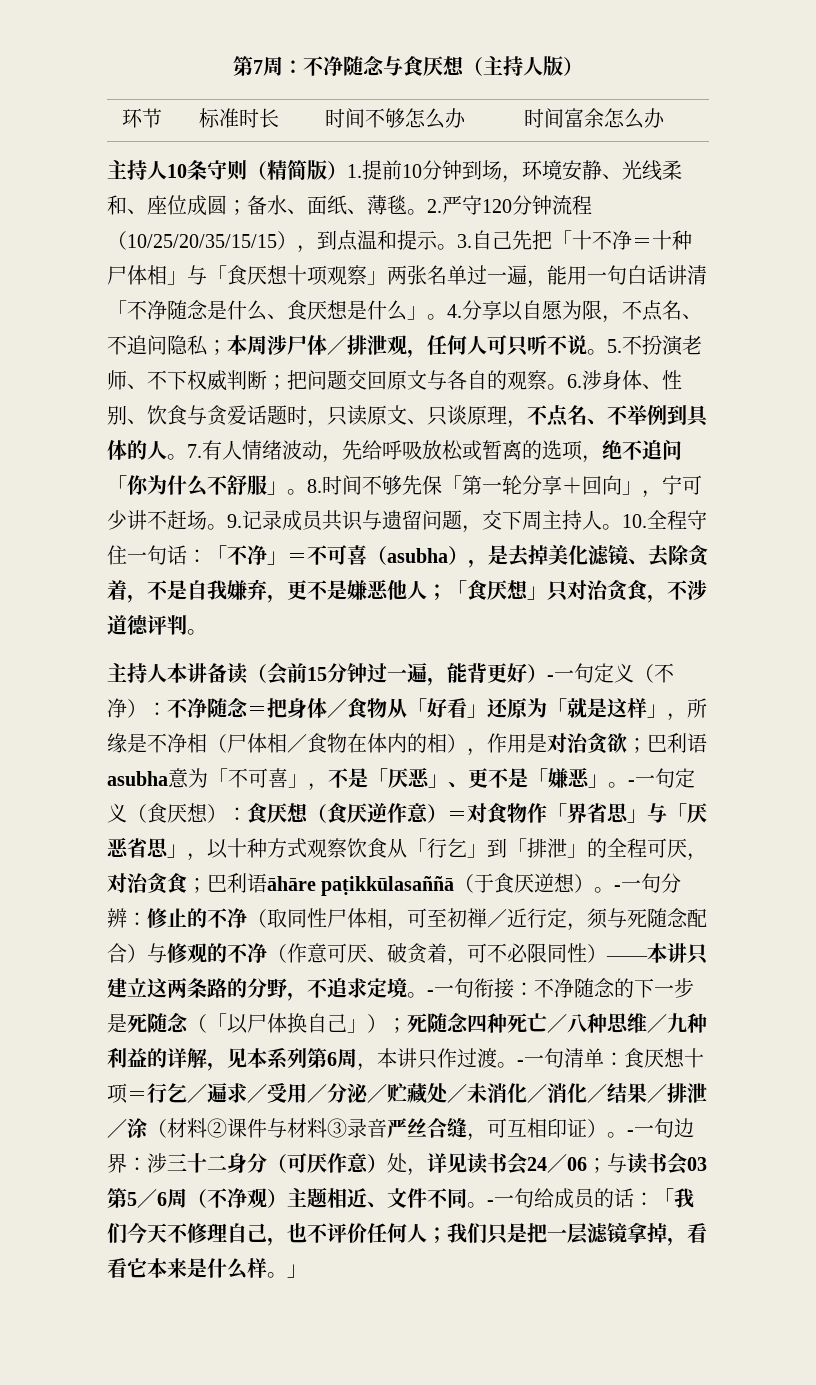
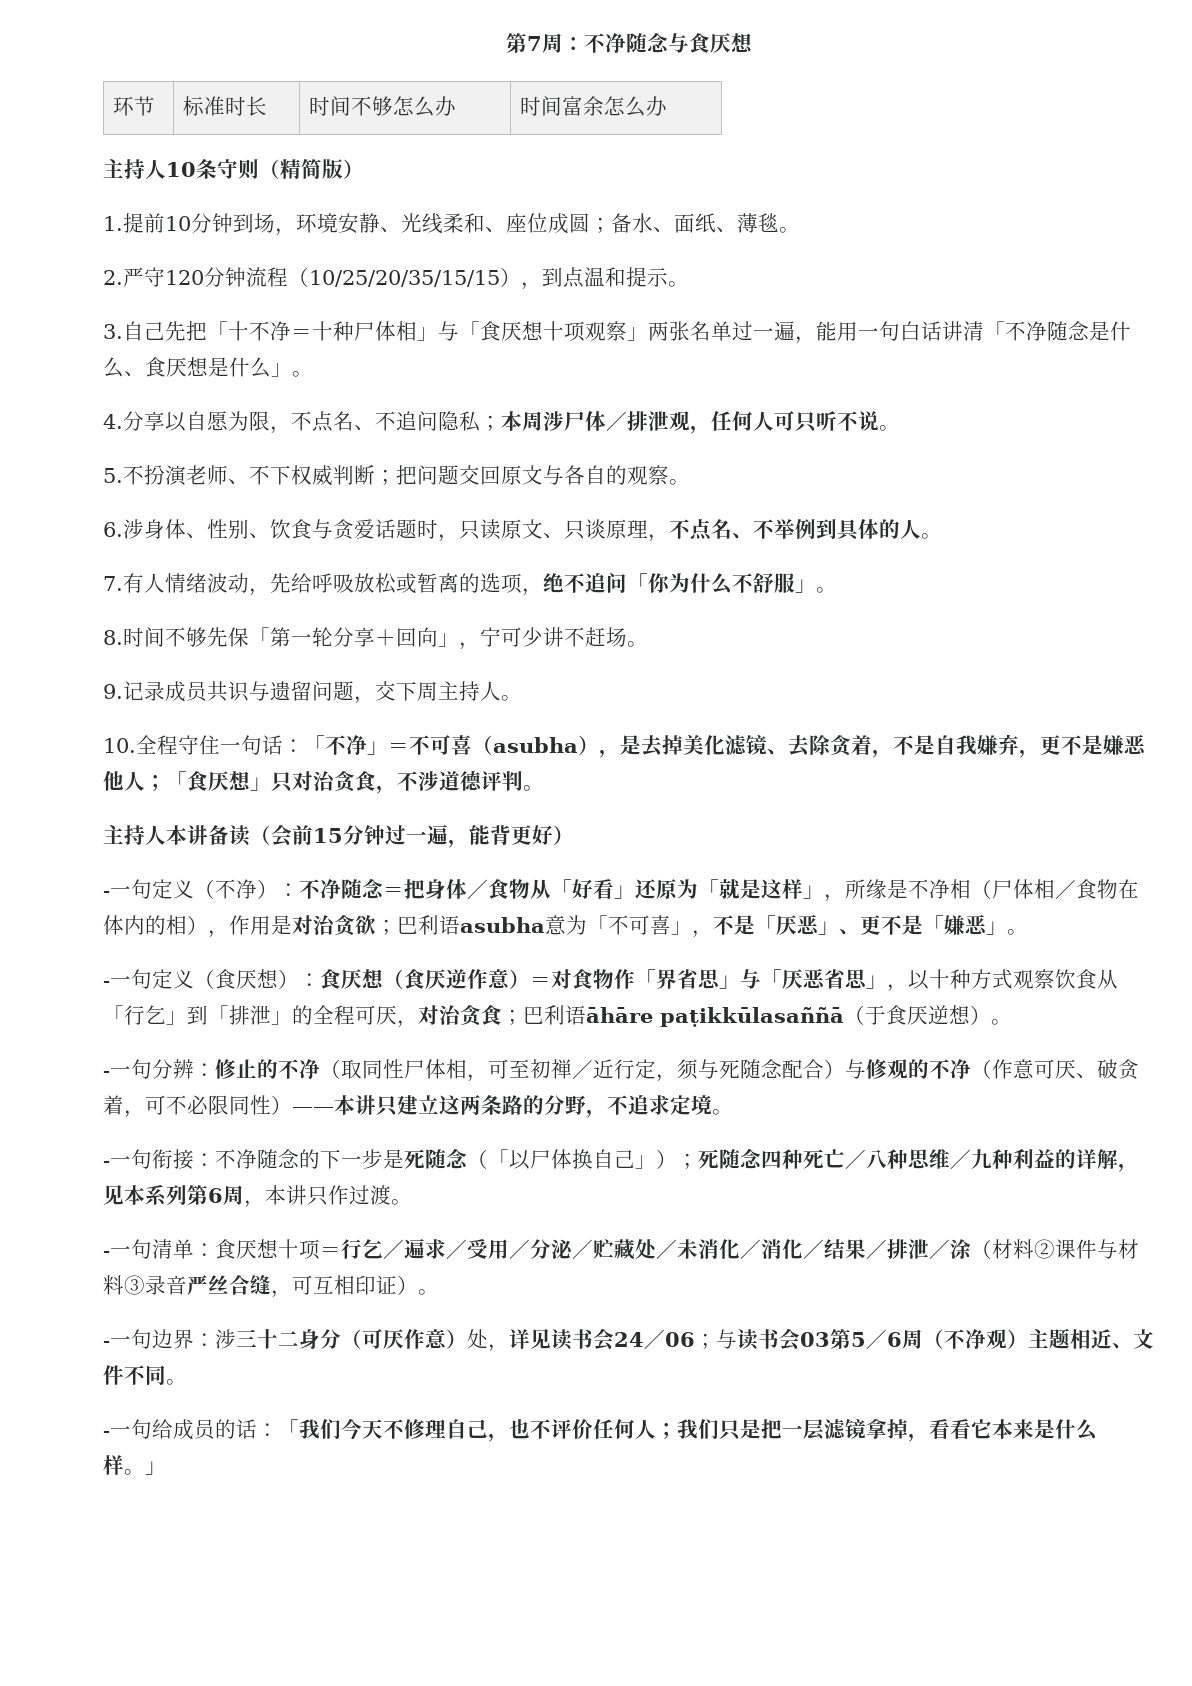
- 第7周：不净随念与食厌想（主持人版）
+ 第7周：不净随念与食厌想
- 主持人10条守则（精简版）1.提前10分钟到场，环境安静、光线柔和、座位成圆；
+ 主持人10条守则（精简版）
+ 1.提前10分钟到场，环境安静、光线柔和、座位成圆；
- 备水、面纸、薄毯。2.严守120分钟流程（10/25/20/35/15/15），到点温和提示。3.自己先把「十不净＝十种尸体相」与「食厌想十项观察」两张名单过一遍，能用一句白话讲清「不净随念是什么、食厌想是什么」。4.分享以自愿为限，不点名、不追问隐私；
+ 备水、面纸、薄毯。
+ 2.严守120分钟流程（10/25/20/35/15/15），到点温和提示。
+ 3.自己先把「十不净＝十种尸体相」与「食厌想十项观察」两张名单过一遍，能用一句白话讲清「不净随念是什么、食厌想是什么」。
+ 4.分享以自愿为限，不点名、不追问隐私；
- 本周涉尸体／排泄观，任何人可只听不说。5.不扮演老师、不下权威判断；
+ 本周涉尸体／排泄观，任何人可只听不说。
+ 5.不扮演老师、不下权威判断；
- 把问题交回原文与各自的观察。6.涉身体、性别、饮食与贪爱话题时，只读原文、只谈原理，不点名、不举例到具体的人。7.有人情绪波动，先给呼吸放松或暂离的选项，绝不追问「你为什么不舒服」。8.时间不够先保「第一轮分享＋回向」，宁可少讲不赶场。9.记录成员共识与遗留问题，交下周主持人。10.全程守住一句话：
+ 把问题交回原文与各自的观察。
+ 6.涉身体、性别、饮食与贪爱话题时，只读原文、只谈原理，不点名、不举例到具体的人。
+ 7.有人情绪波动，先给呼吸放松或暂离的选项，绝不追问「你为什么不舒服」。
+ 8.时间不够先保「第一轮分享＋回向」，宁可少讲不赶场。
+ 9.记录成员共识与遗留问题，交下周主持人。
+ 10.全程守住一句话：
- 主持人本讲备读（会前15分钟过一遍，能背更好）-一句定义（不净）：
+ 主持人本讲备读（会前15分钟过一遍，能背更好）
+ -一句定义（不净）：
- 巴利语asubha意为「不可喜」，不是「厌恶」、更不是「嫌恶」。-一句定义（食厌想）：
+ 巴利语asubha意为「不可喜」，不是「厌恶」、更不是「嫌恶」。
+ -一句定义（食厌想）：
- 巴利语āhāre paṭikkūlasaññā（于食厌逆想）。-一句分辨：
+ 巴利语āhāre paṭikkūlasaññā（于食厌逆想）。
+ -一句分辨：
- 修止的不净（取同性尸体相，可至初禅／近行定，须与死随念配合）与修观的不净（作意可厌、破贪着，可不必限同性）——本讲只建立这两条路的分野，不追求定境。-一句衔接：
+ 修止的不净（取同性尸体相，可至初禅／近行定，须与死随念配合）与修观的不净（作意可厌、破贪着，可不必限同性）——本讲只建立这两条路的分野，不追求定境。
+ -一句衔接：
- 死随念四种死亡／八种思维／九种利益的详解，见本系列第6周，本讲只作过渡。-一句清单：
+ 死随念四种死亡／八种思维／九种利益的详解，见本系列第6周，本讲只作过渡。
+ -一句清单：
- 食厌想十项＝行乞／遍求／受用／分泌／贮藏处／未消化／消化／结果／排泄／涂（材料②课件与材料③录音严丝合缝，可互相印证）。-一句边界：
+ 食厌想十项＝行乞／遍求／受用／分泌／贮藏处／未消化／消化／结果／排泄／涂（材料②课件与材料③录音严丝合缝，可互相印证）。
+ -一句边界：
- 与读书会03第5／6周（不净观）主题相近、文件不同。-一句给成员的话：
+ 与读书会03第5／6周（不净观）主题相近、文件不同。
+ -一句给成员的话：

